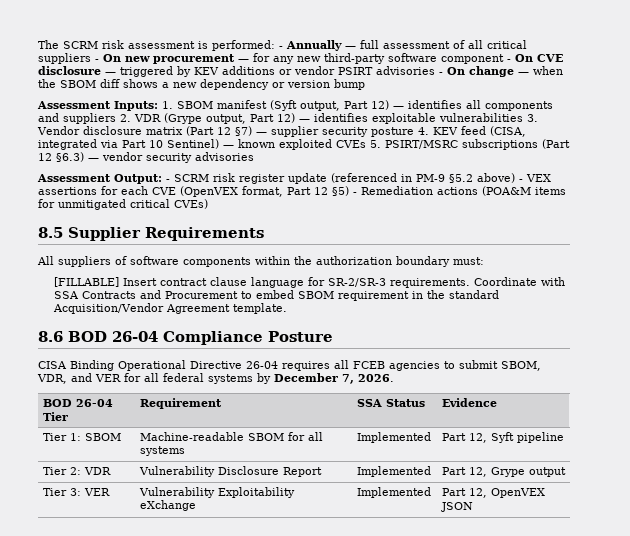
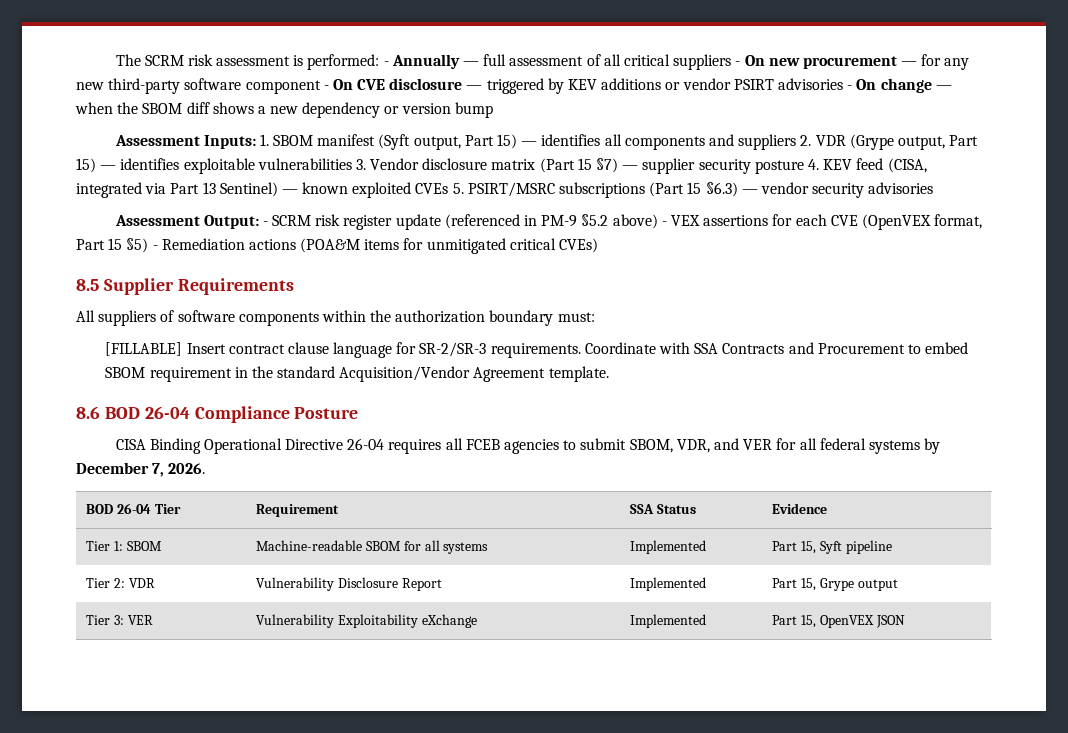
- Assessment Inputs: 1. SBOM manifest (Syft output, Part 12) — identifies all components and suppliers 2. VDR (Grype output, Part 12) — identifies exploitable vulnerabilities 3. Vendor disclosure matrix (Part 12 §7) — supplier security posture 4. KEV feed (CISA, integrated via Part 10 Sentinel) — known exploited CVEs 5. PSIRT/MSRC subscriptions (Part 12 §6.3) — vendor security advisories
+ Assessment Inputs: 1. SBOM manifest (Syft output, Part 15) — identifies all components and suppliers 2. VDR (Grype output, Part 15) — identifies exploitable vulnerabilities 3. Vendor disclosure matrix (Part 15 §7) — supplier security posture 4. KEV feed (CISA, integrated via Part 13 Sentinel) — known exploited CVEs 5. PSIRT/MSRC subscriptions (Part 15 §6.3) — vendor security advisories
- Assessment Output: - SCRM risk register update (referenced in PM-9 §5.2 above) - VEX assertions for each CVE (OpenVEX format, Part 12 §5) - Remediation actions (POA&M items for unmitigated critical CVEs)
+ Assessment Output: - SCRM risk register update (referenced in PM-9 §5.2 above) - VEX assertions for each CVE (OpenVEX format, Part 15 §5) - Remediation actions (POA&M items for unmitigated critical CVEs)
- Tier 1: SBOM | Machine-readable SBOM for all systems | Implemented | Part 12, Syft pipeline
+ Tier 1: SBOM | Machine-readable SBOM for all systems | Implemented | Part 15, Syft pipeline
- Tier 2: VDR | Vulnerability Disclosure Report | Implemented | Part 12, Grype output
+ Tier 2: VDR | Vulnerability Disclosure Report | Implemented | Part 15, Grype output
- Tier 3: VER | Vulnerability Exploitability eXchange | Implemented | Part 12, OpenVEX JSON
+ Tier 3: VER | Vulnerability Exploitability eXchange | Implemented | Part 15, OpenVEX JSON

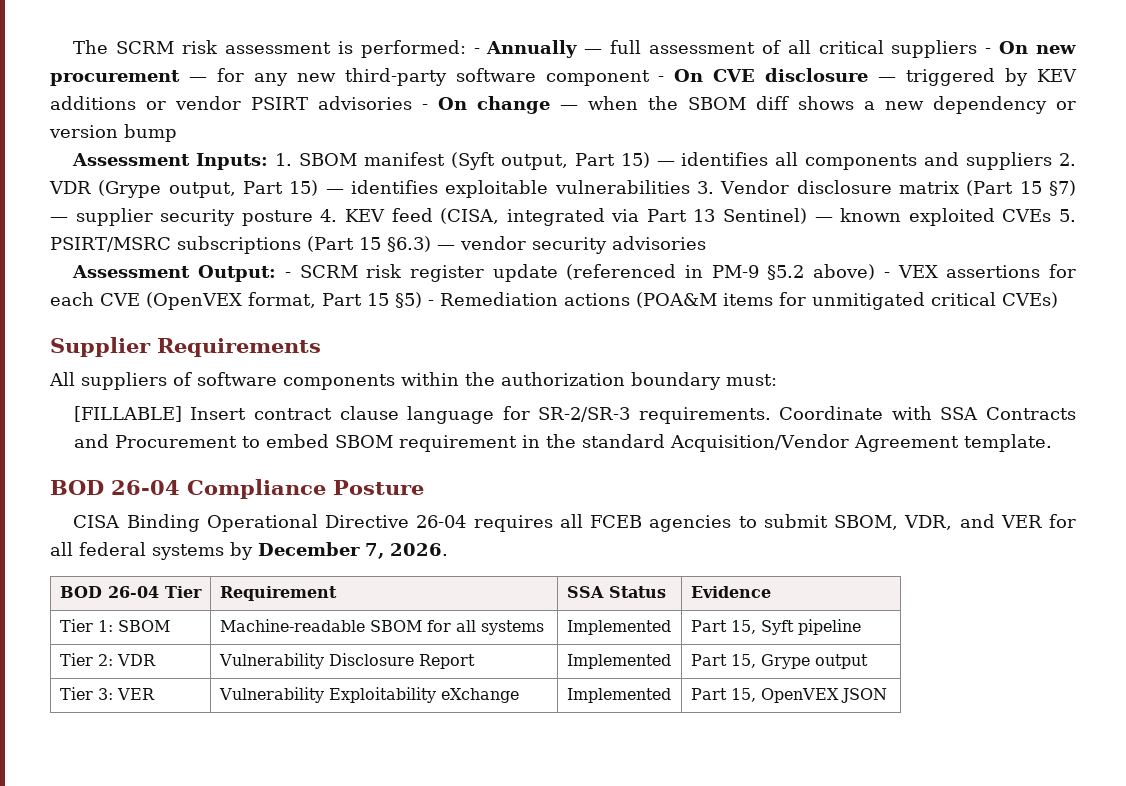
- 8.5 Supplier Requirements
+ Supplier Requirements
- 8.6 BOD 26-04 Compliance Posture
+ BOD 26-04 Compliance Posture

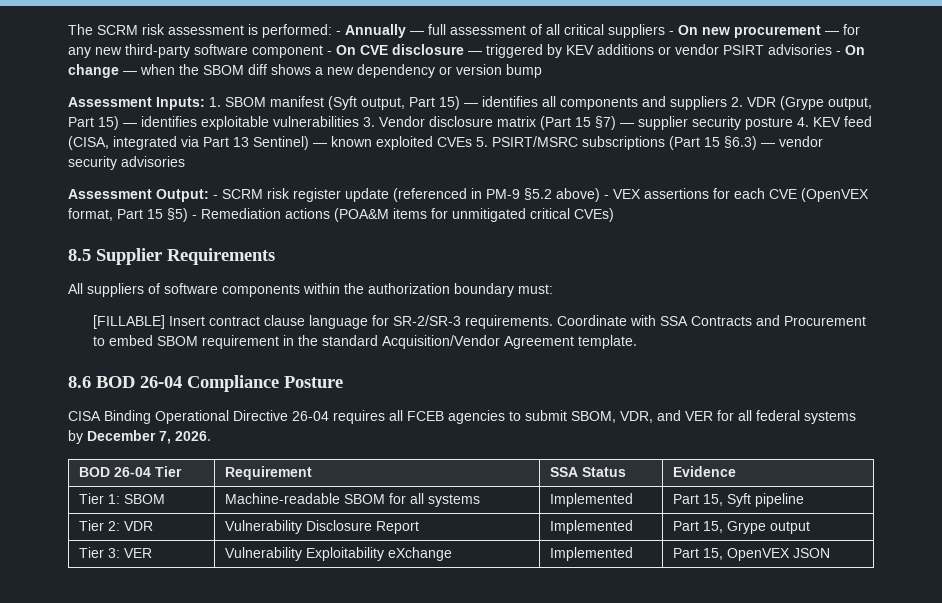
- Supplier Requirements
+ 8.5 Supplier Requirements
- BOD 26-04 Compliance Posture
+ 8.6 BOD 26-04 Compliance Posture

